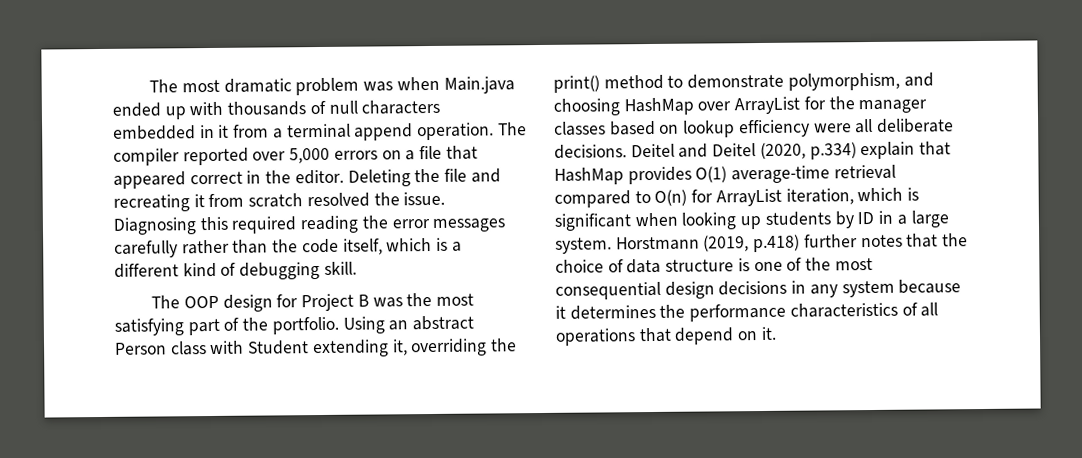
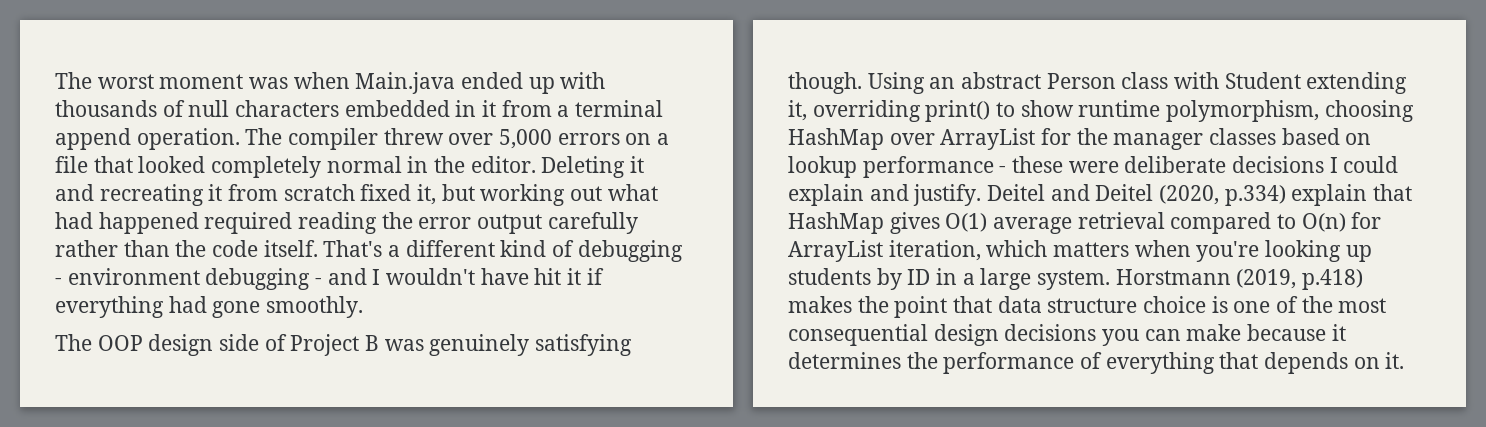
- The most dramatic problem was when Main.java ended up with thousands of null characters embedded in it from a terminal append operation.
+ The worst moment was when Main.java ended up with thousands of null characters embedded in it from a terminal append operation.
- The compiler reported over 5,000 errors on a file that appeared correct in the editor.
+ The compiler threw over 5,000 errors on a file that looked completely normal in the editor.
- Deleting the file and recreating it from scratch resolved the issue. Diagnosing this required reading the error messages carefully rather than the code itself, which is a different kind of debugging skill.
+ Deleting it and recreating it from scratch fixed it, but working out what had happened required reading the error output carefully rather than the code itself. That's a different kind of debugging - environment debugging - and I wouldn't have hit it if everything had gone smoothly.
- The OOP design for Project B was the most satisfying part of the portfolio.
+ The OOP design side of Project B was genuinely satisfying though.
- Using an abstract Person class with Student extending it, overriding the print() method to demonstrate polymorphism, and choosing HashMap over ArrayList for the manager classes based on lookup efficiency were all deliberate decisions.
+ Using an abstract Person class with Student extending it, overriding print() to show runtime polymorphism, choosing HashMap over ArrayList for the manager classes based on lookup performance - these were deliberate decisions I could explain and justify.
- Deitel and Deitel (2020, p.334) explain that HashMap provides O(1) average-time retrieval compared to O(n) for ArrayList iteration, which is significant when looking up students by ID in a large system.
+ Deitel and Deitel (2020, p.334) explain that HashMap gives O(1) average retrieval compared to O(n) for ArrayList iteration, which matters when you're looking up students by ID in a large system.
- Horstmann (2019, p.418) further notes that the choice of data structure is one of the most consequential design decisions in any system because it determines the performance characteristics of all operations that depend on it.
+ Horstmann (2019, p.418) makes the point that data structure choice is one of the most consequential design decisions you can make because it determines the performance of everything that depends on it.

